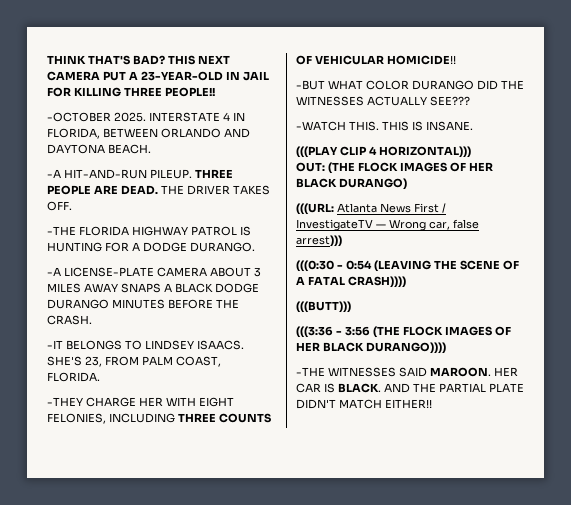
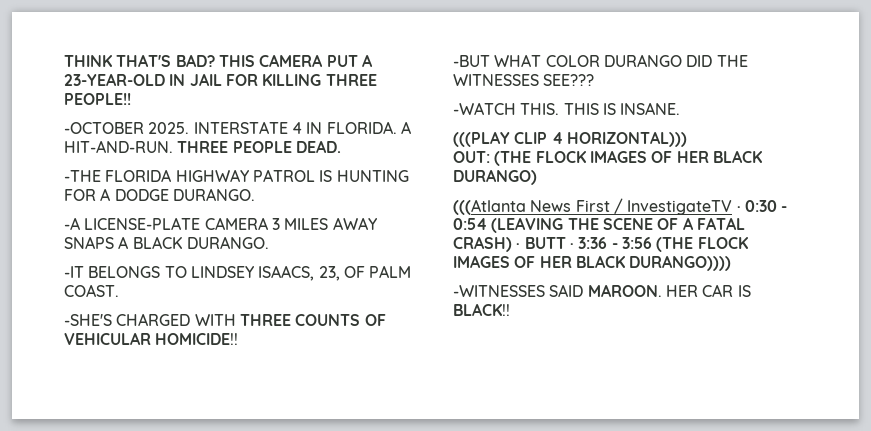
- THIS NEXT CAMERA PUT A 23-YEAR-OLD IN JAIL FOR KILLING THREE PEOPLE!!
+ THIS CAMERA PUT A 23-YEAR-OLD IN JAIL FOR KILLING THREE PEOPLE!!
- INTERSTATE 4 IN FLORIDA, BETWEEN ORLANDO AND DAYTONA BEACH.
- -A HIT-AND-RUN PILEUP.
+ INTERSTATE 4 IN FLORIDA. A HIT-AND-RUN.
- THREE PEOPLE ARE DEAD. THE DRIVER TAKES OFF.
+ THREE PEOPLE DEAD.
- -A LICENSE-PLATE CAMERA ABOUT 3 MILES AWAY SNAPS A BLACK DODGE DURANGO MINUTES BEFORE THE CRASH.
- -IT BELONGS TO LINDSEY ISAACS. SHE'S 23, FROM PALM COAST, FLORIDA.
- -THEY CHARGE HER WITH EIGHT FELONIES, INCLUDING THREE COUNTS OF VEHICULAR HOMICIDE!!
+ -A LICENSE-PLATE CAMERA 3 MILES AWAY SNAPS A BLACK DURANGO.
+ -IT BELONGS TO LINDSEY ISAACS, 23, OF PALM COAST.
+ -SHE'S CHARGED WITH THREE COUNTS OF VEHICULAR HOMICIDE!!
- -BUT WHAT COLOR DURANGO DID THE WITNESSES ACTUALLY SEE???
+ -BUT WHAT COLOR DURANGO DID THE WITNESSES SEE???
- (((URL: Atlanta News First / InvestigateTV — Wrong car, false arrest)))
- (((0:30 - 0:54 (LEAVING THE SCENE OF A FATAL CRASH))))
- (((BUTT)))
- (((3:36 - 3:56 (THE FLOCK IMAGES OF HER BLACK DURANGO))))
+ (((Atlanta News First / InvestigateTV · 0:30 - 0:54 (LEAVING THE SCENE OF A FATAL CRASH) · BUTT · 3:36 - 3:56 (THE FLOCK IMAGES OF HER BLACK DURANGO))))
- -THE WITNESSES SAID MAROON.
+ -WITNESSES SAID MAROON.
- HER CAR IS BLACK. AND THE PARTIAL PLATE DIDN'T MATCH EITHER!!
+ HER CAR IS BLACK!!

